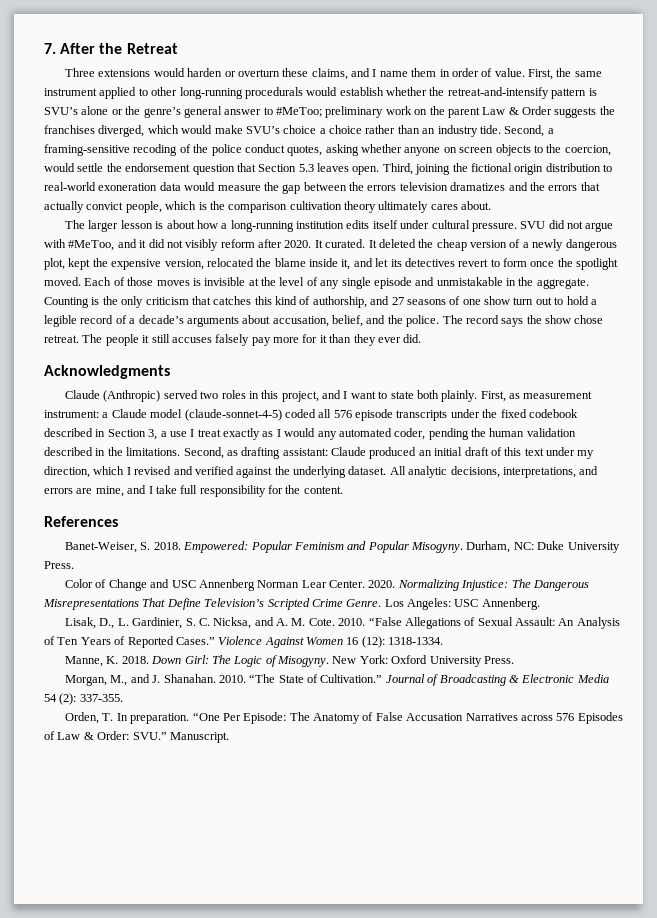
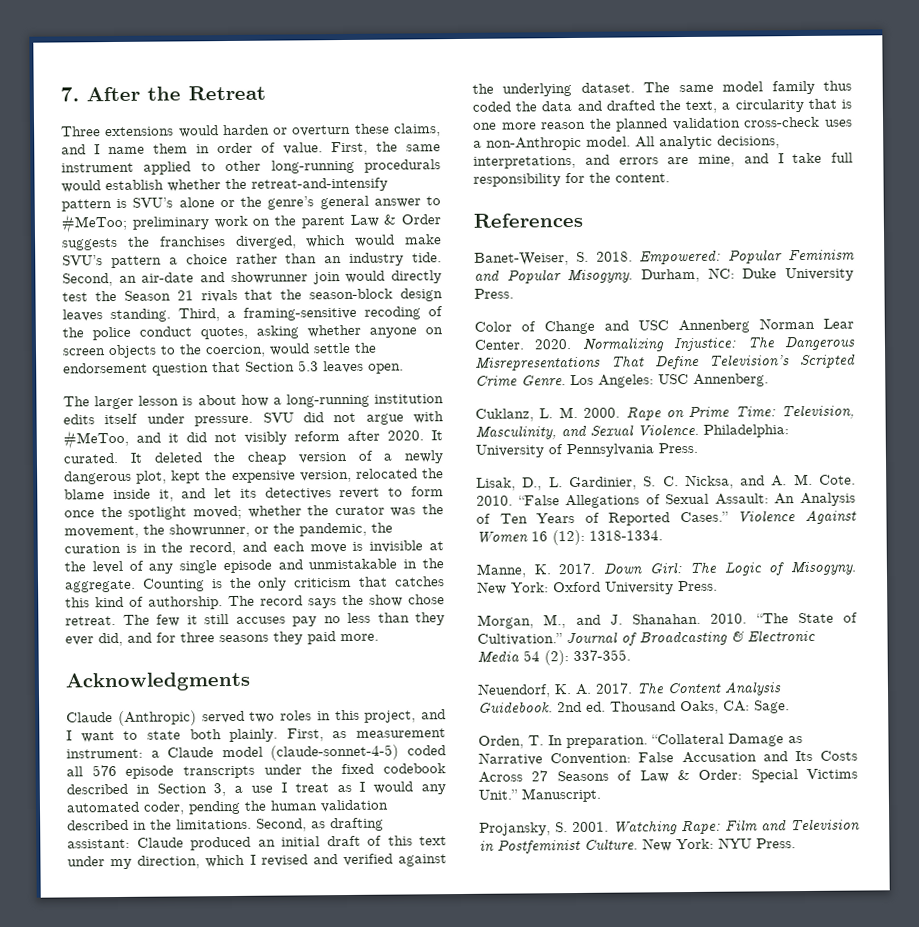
- First, the same instrument applied to other long-running procedurals would establish whether the retreat-and-intensify pattern is SVU’s alone or the genre’s general answer to #MeToo; preliminary work on the parent Law & Order suggests the franchises diverged, which would make SVU’s choice a choice rather than an industry tide.
+ First, the same instrument applied to other long-running procedurals would establish whether the retreat-and-intensify pattern is SVU’s alone or the genre’s general answer to #MeToo; preliminary work on the parent Law & Order suggests the franchises diverged, which would make SVU’s pattern a choice rather than an industry tide.
- Second, a framing-sensitive recoding of the police conduct quotes, asking whether anyone on screen objects to the coercion, would settle the endorsement question that Section 5.3 leaves open. Third, joining the fictional origin distribution to real-world exoneration data would measure the gap between the errors television dramatizes and the errors that actually convict people, which is the comparison cultivation theory ultimately cares about.
+ Second, an air-date and showrunner join would directly test the Season 21 rivals that the season-block design leaves standing. Third, a framing-sensitive recoding of the police conduct quotes, asking whether anyone on screen objects to the coercion, would settle the endorsement question that Section 5.3 leaves open.
- The larger lesson is about how a long-running institution edits itself under cultural pressure.
+ The larger lesson is about how a long-running institution edits itself under pressure.
- It deleted the cheap version of a newly dangerous plot, kept the expensive version, relocated the blame inside it, and let its detectives revert to form once the spotlight moved. Each of those moves is invisible at the level of any single episode and unmistakable in the aggregate.
+ It deleted the cheap version of a newly dangerous plot, kept the expensive version, relocated the blame inside it, and let its detectives revert to form once the spotlight moved; whether the curator was the movement, the showrunner, or the pandemic, the curation is in the record, and each move is invisible at the level of any single episode and unmistakable in the aggregate.
- Counting is the only criticism that catches this kind of authorship, and 27 seasons of one show turn out to hold a legible record of a decade’s arguments about accusation, belief, and the police.
+ Counting is the only criticism that catches this kind of authorship.
- The people it still accuses falsely pay more for it than they ever did.
+ The few it still accuses pay no less than they ever did, and for three seasons they paid more.
- First, as measurement instrument: a Claude model (claude-sonnet-4-5) coded all 576 episode transcripts under the fixed codebook described in Section 3, a use I treat exactly as I would any automated coder, pending the human validation described in the limitations.
+ First, as measurement instrument: a Claude model (claude-sonnet-4-5) coded all 576 episode transcripts under the fixed codebook described in Section 3, a use I treat as I would any automated coder, pending the human validation described in the limitations.
+ The same model family thus coded the data and drafted the text, a circularity that is one more reason the planned validation cross-check uses a non-Anthropic model.
+ Cuklanz, L. M. 2000. Rape on Prime Time: Television, Masculinity, and Sexual Violence. Philadelphia: University of Pennsylvania Press.
- Manne, K. 2018.
+ Manne, K. 2017.
- Orden, T. In preparation. “One Per Episode: The Anatomy of False Accusation Narratives across 576 Episodes of Law & Order: SVU.” Manuscript.
+ Neuendorf, K. A. 2017. The Content Analysis Guidebook. 2nd ed. Thousand Oaks, CA: Sage.
+ Orden, T. In preparation. “Collateral Damage as Narrative Convention: False Accusation and Its Costs Across 27 Seasons of Law & Order: Special Victims Unit.” Manuscript.
+ Projansky, S. 2001. Watching Rape: Film and Television in Postfeminist Culture. New York: NYU Press.

